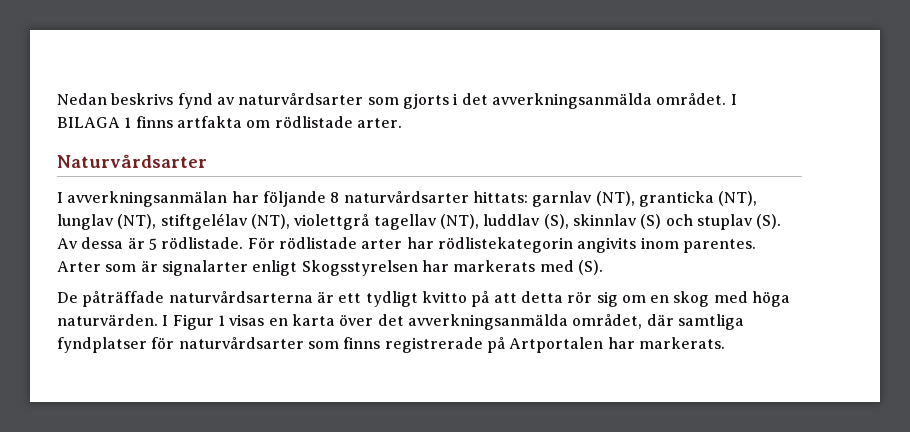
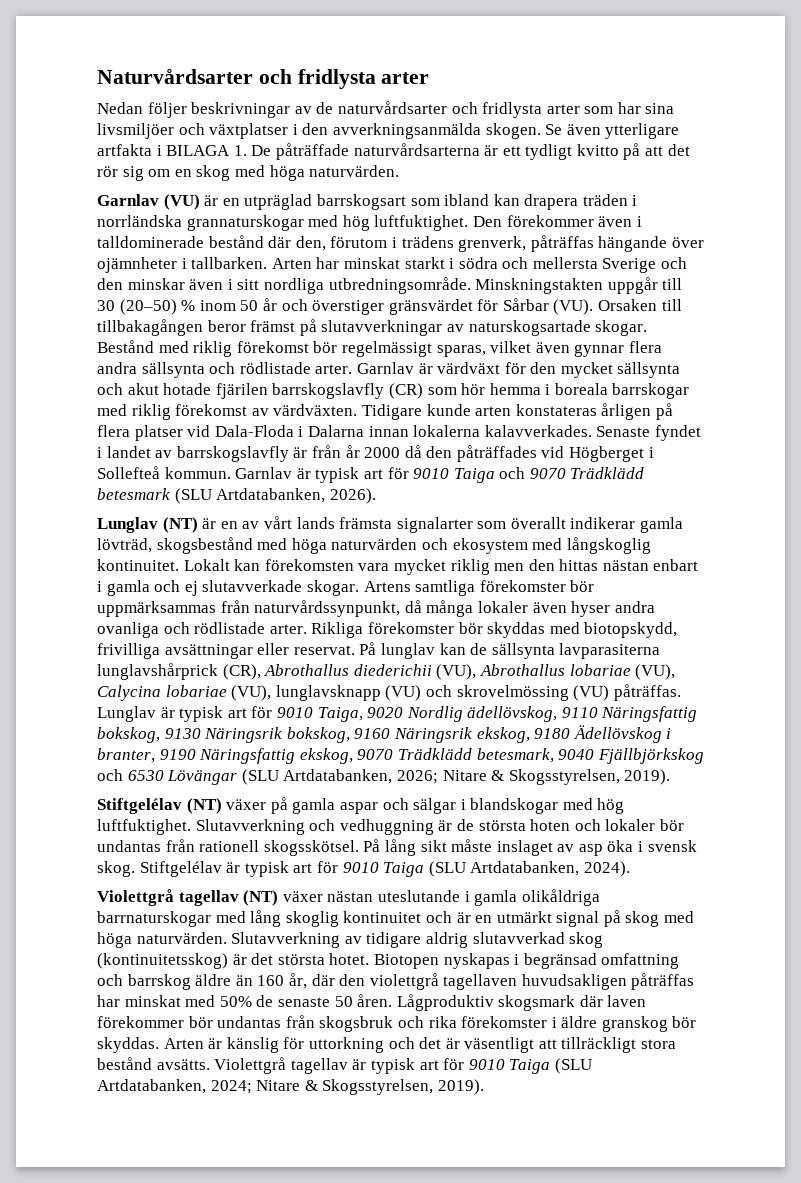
- Nedan beskrivs fynd av naturvårdsarter som gjorts i det avverkningsanmälda området. I BILAGA 1 finns artfakta om rödlistade arter.
- Naturvårdsarter
- I avverkningsanmälan har följande 8 naturvårdsarter hittats: garnlav (NT), granticka (NT), lunglav (NT), stiftgelélav (NT), violettgrå tagellav (NT), luddlav (S), skinnlav (S) och stuplav (S). Av dessa är 5 rödlistade. För rödlistade arter har rödlistekategorin angivits inom parentes. Arter som är signalarter enligt Skogsstyrelsen har markerats med (S).
- De påträffade naturvårdsarterna är ett tydligt kvitto på att detta rör sig om en skog med höga naturvärden. I Figur 1 visas en karta över det avverkningsanmälda området, där samtliga fyndplatser för naturvårdsarter som finns registrerade på Artportalen har markerats.
+ Naturvårdsarter och fridlysta arter
+ Nedan följer beskrivningar av de naturvårdsarter och fridlysta arter som har sina livsmiljöer och växtplatser i den avverkningsanmälda skogen. Se även ytterligare artfakta i BILAGA 1. De påträffade naturvårdsarterna är ett tydligt kvitto på att det rör sig om en skog med höga naturvärden.
+ Garnlav (VU) är en utpräglad barrskogsart som ibland kan drapera träden i norrländska grannaturskogar med hög luftfuktighet. Den förekommer även i talldominerade bestånd där den, förutom i trädens grenverk, påträffas hängande över ojämnheter i tallbarken. Arten har minskat starkt i södra och mellersta Sverige och den minskar även i sitt nordliga utbredningsområde. Minskningstakten uppgår till 30 (20–50) % inom 50 år och överstiger gränsvärdet för Sårbar (VU). Orsaken till tillbakagången beror främst på slutavverkningar av naturskogsartade skogar. Bestånd med riklig förekomst bör regelmässigt sparas, vilket även gynnar flera andra sällsynta och rödlistade arter. Garnlav är värdväxt för den mycket sällsynta och akut hotade fjärilen barrskogslavfly (CR) som hör hemma i boreala barrskogar med riklig förekomst av värdväxten. Tidigare kunde arten konstateras årligen på flera platser vid Dala-Floda i Dalarna innan lokalerna kalavverkades. Senaste fyndet i landet av barrskogslavfly är från år 2000 då den påträffades vid Högberget i Sollefteå kommun. Garnlav är typisk art för 9010 Taiga och 9070 Trädklädd betesmark (SLU Artdatabanken, 2026).
+ Lunglav (NT) är en av vårt lands främsta signalarter som överallt indikerar gamla lövträd, skogsbestånd med höga naturvärden och ekosystem med långskoglig kontinuitet. Lokalt kan förekomsten vara mycket riklig men den hittas nästan enbart i gamla och ej slutavverkade skogar. Artens samtliga förekomster bör uppmärksammas från naturvårdssynpunkt, då många lokaler även hyser andra ovanliga och rödlistade arter. Rikliga förekomster bör skyddas med biotopskydd, frivilliga avsättningar eller reservat. På lunglav kan de sällsynta lavparasiterna lunglavshårprick (CR), Abrothallus diederichii (VU), Abrothallus lobariae (VU), Calycina lobariae (VU), lunglavsknapp (VU) och skrovelmössing (VU) påträffas. Lunglav är typisk art för 9010 Taiga, 9020 Nordlig ädellövskog, 9110 Näringsfattig bokskog, 9130 Näringsrik bokskog, 9160 Näringsrik ekskog, 9180 Ädellövskog i branter, 9190 Näringsfattig ekskog, 9070 Trädklädd betesmark, 9040 Fjällbjörkskog och 6530 Lövängar (SLU Artdatabanken, 2026; Nitare & Skogsstyrelsen, 2019).
+ Stiftgelélav (NT) växer på gamla aspar och sälgar i blandskogar med hög luftfuktighet. Slutavverkning och vedhuggning är de största hoten och lokaler bör undantas från rationell skogsskötsel. På lång sikt måste inslaget av asp öka i svensk skog. Stiftgelélav är typisk art för 9010 Taiga (SLU Artdatabanken, 2024).
+ Violettgrå tagellav (NT) växer nästan uteslutande i gamla olikåldriga barrnaturskogar med lång skoglig kontinuitet och är en utmärkt signal på skog med höga naturvärden. Slutavverkning av tidigare aldrig slutavverkad skog (kontinuitetsskog) är det största hotet. Biotopen nyskapas i begränsad omfattning och barrskog äldre än 160 år, där den violettgrå tagellaven huvudsakligen påträffas har minskat med 50% de senaste 50 åren. Lågproduktiv skogsmark där laven förekommer bör undantas från skogsbruk och rika förekomster i äldre granskog bör skyddas. Arten är känslig för uttorkning och det är väsentligt att tillräckligt stora bestånd avsätts. Violettgrå tagellav är typisk art för 9010 Taiga (SLU Artdatabanken, 2024; Nitare & Skogsstyrelsen, 2019).

